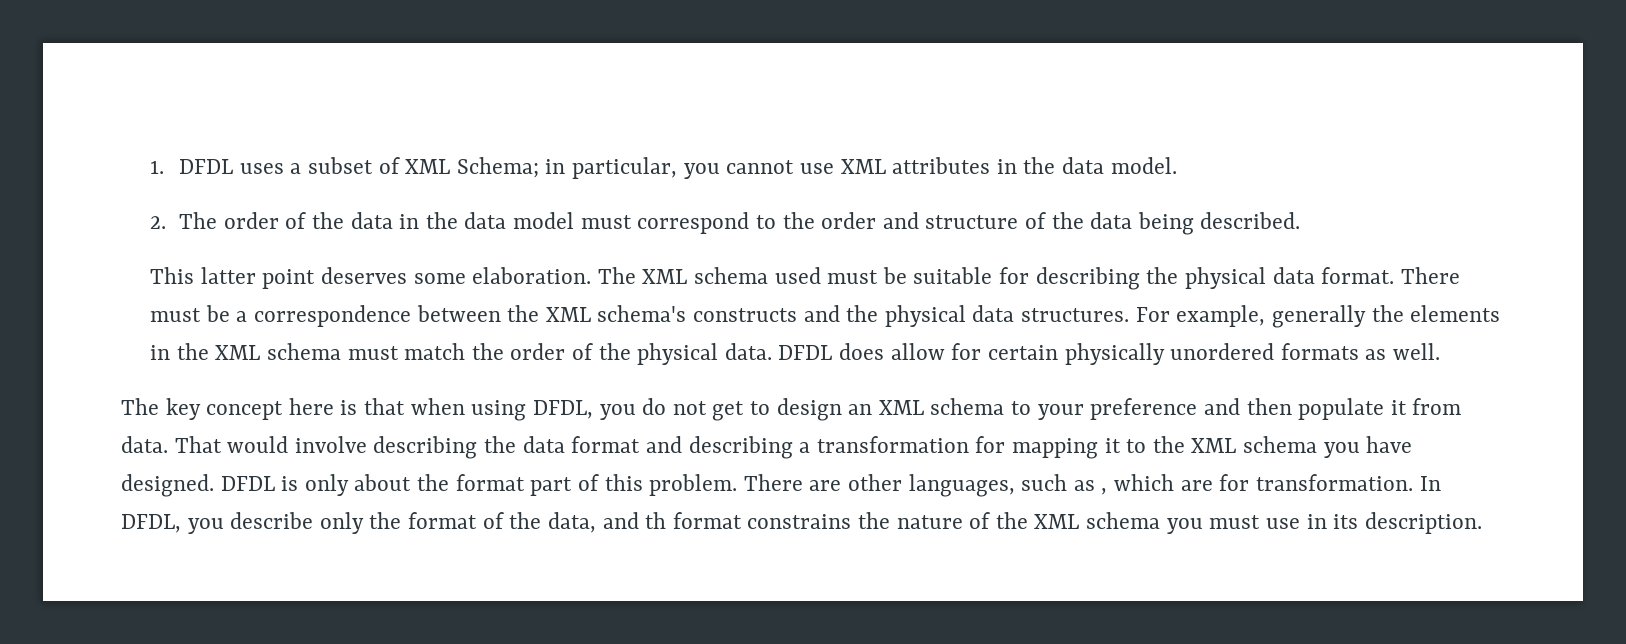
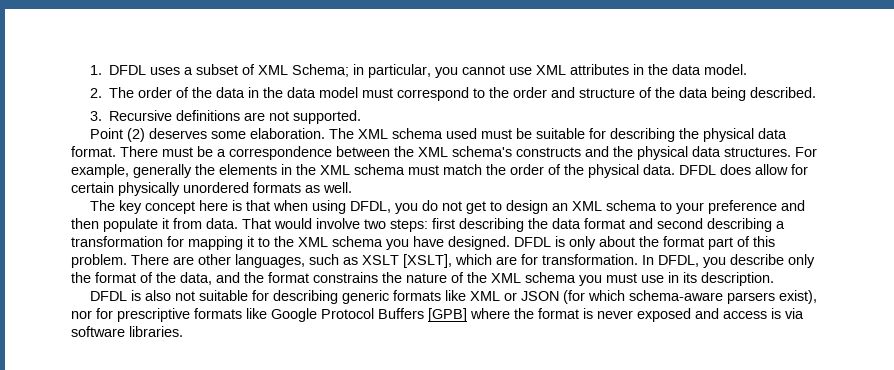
- This latter point deserves some elaboration.
+ 3. Recursive definitions are not supported.
+ Point (2) deserves some elaboration.
- That would involve describing the data format and describing a transformation for mapping it to the XML schema you have designed.
+ That would involve two steps: first describing the data format and second describing a transformation for mapping it to the XML schema you have designed.
- There are other languages, such as , which are for transformation.
+ There are other languages, such as XSLT [XSLT], which are for transformation.
- In DFDL, you describe only the format of the data, and th format constrains the nature of the XML schema you must use in its description.
+ In DFDL, you describe only the format of the data, and the format constrains the nature of the XML schema you must use in its description.
+ DFDL is also not suitable for describing generic formats like XML or JSON (for which schema-aware parsers exist), nor for prescriptive formats like Google Protocol Buffers [GPB] where the format is never exposed and access is via software libraries.

